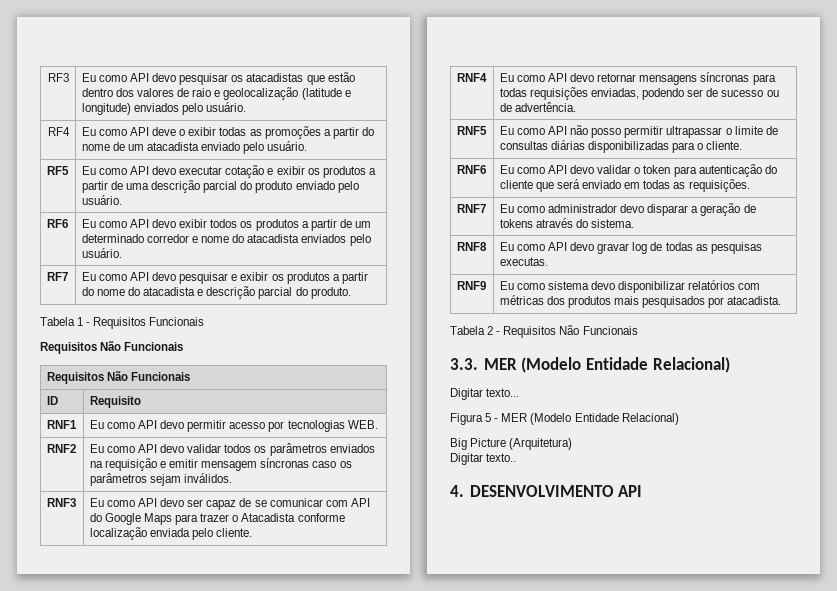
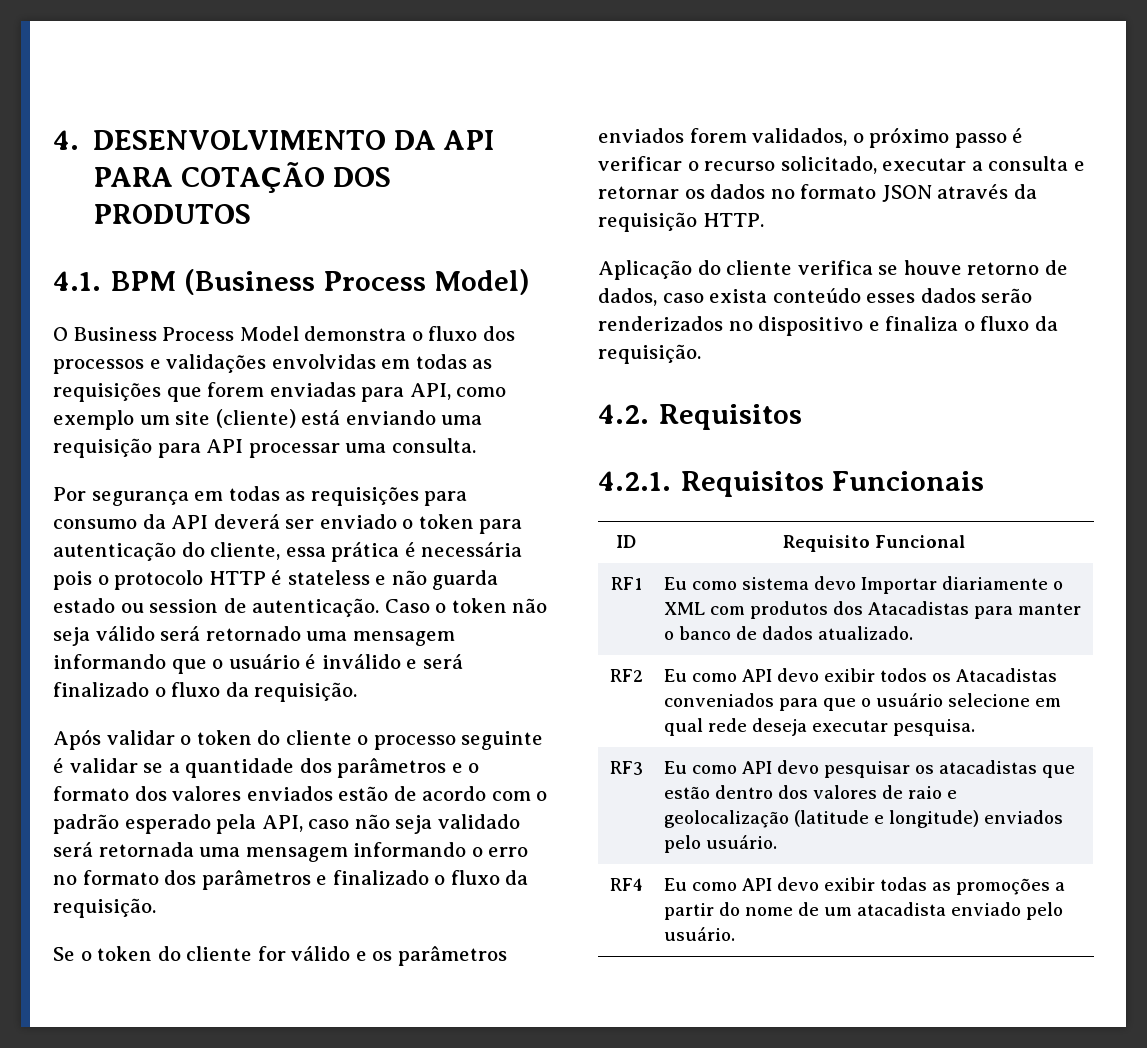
+ 4. DESENVOLVIMENTO DA API PARA COTAÇÃO DOS PRODUTOS
+ 4.1. BPM (Business Process Model)
+ O Business Process Model demonstra o fluxo dos processos e validações envolvidas em todas as requisições que forem enviadas para API, como exemplo um site (cliente) está enviando uma requisição para API processar uma consulta.
+ Por segurança em todas as requisições para consumo da API deverá ser enviado o token para autenticação do cliente, essa prática é necessária pois o protocolo HTTP é stateless e não guarda estado ou session de autenticação. Caso o token não seja válido será retornado uma mensagem informando que o usuário é inválido e será finalizado o fluxo da requisição.
+ Após validar o token do cliente o processo seguinte é validar se a quantidade dos parâmetros e o formato dos valores enviados estão de acordo com o padrão esperado pela API, caso não seja validado será retornada uma mensagem informando o erro no formato dos parâmetros e finalizado o fluxo da requisição.
+ Se o token do cliente for válido e os parâmetros enviados forem validados, o próximo passo é verificar o recurso solicitado, executar a consulta e retornar os dados no formato JSON através da requisição HTTP.
+ Aplicação do cliente verifica se houve retorno de dados, caso exista conteúdo esses dados serão renderizados no dispositivo e finaliza o fluxo da requisição.
+ 4.2. Requisitos
+ 4.2.1. Requisitos Funcionais
+ ID | Requisito Funcional
+ RF1 | Eu como sistema devo Importar diariamente o XML com produtos dos Atacadistas para manter o banco de dados atualizado.
+ RF2 | Eu como API devo exibir todos os Atacadistas conveniados para que o usuário selecione em qual rede deseja executar pesquisa.
- RF4 | Eu como API deve o exibir todas as promoções a partir do nome de um atacadista enviado pelo usuário.
+ RF4 | Eu como API devo exibir todas as promoções a partir do nome de um atacadista enviado pelo usuário.
- RF5 | Eu como API devo executar cotação e exibir os produtos a partir de uma descrição parcial do produto enviado pelo usuário.
- RF6 | Eu como API devo exibir todos os produtos a partir de um determinado corredor e nome do atacadista enviados pelo usuário.
- RF7 | Eu como API devo pesquisar e exibir os produtos a partir do nome do atacadista e descrição parcial do produto.
- Tabela 1 - Requisitos Funcionais
- Requisitos Não Funcionais
- Requisitos Não Funcionais
- ID | Requisito
- RNF1 | Eu como API devo permitir acesso por tecnologias WEB.
- RNF2 | Eu como API devo validar todos os parâmetros enviados na requisição e emitir mensagem síncronas caso os parâmetros sejam inválidos.
- RNF3 | Eu como API devo ser capaz de se comunicar com API do Google Maps para trazer o Atacadista conforme localização enviada pelo cliente.
- RNF4 | Eu como API devo retornar mensagens síncronas para todas requisições enviadas, podendo ser de sucesso ou de advertência.
- RNF5 | Eu como API não posso permitir ultrapassar o limite de consultas diárias disponibilizadas para o cliente.
- RNF6 | Eu como API devo validar o token para autenticação do cliente que será enviado em todas as requisições.
- RNF7 | Eu como administrador devo disparar a geração de tokens através do sistema.
- RNF8 | Eu como API devo gravar log de todas as pesquisas executas.
- RNF9 | Eu como sistema devo disponibilizar relatórios com métricas dos produtos mais pesquisados por atacadista.
- Tabela 2 - Requisitos Não Funcionais
- 3.3. MER (Modelo Entidade Relacional)
- Digitar texto...
- Figura 5 - MER (Modelo Entidade Relacional)
- Big Picture (Arquitetura)
- Digitar texto..
- 4. DESENVOLVIMENTO API

